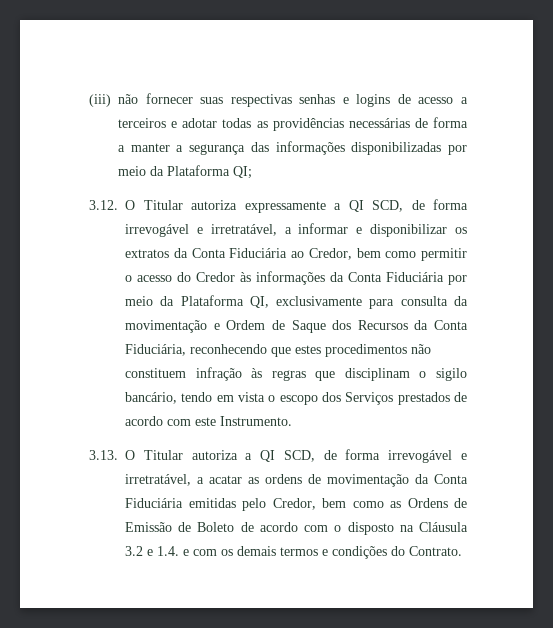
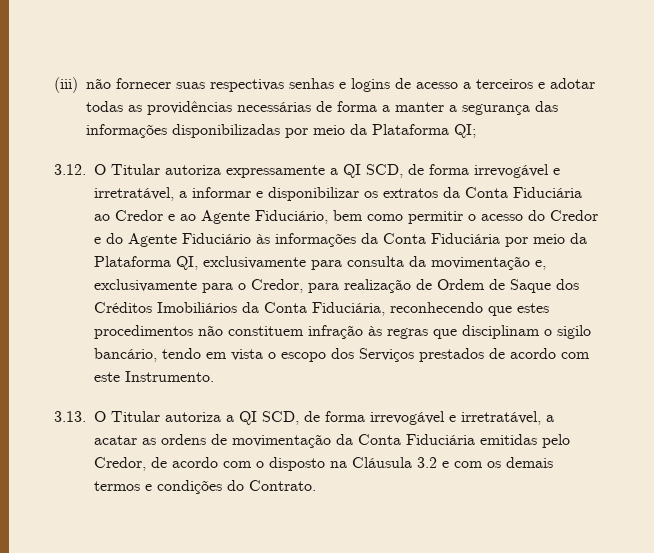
- 3.12. O Titular autoriza expressamente a QI SCD, de forma irrevogável e irretratável, a informar e disponibilizar os extratos da Conta Fiduciária ao Credor, bem como permitir o acesso do Credor às informações da Conta Fiduciária por meio da Plataforma QI, exclusivamente para consulta da movimentação e Ordem de Saque dos Recursos da Conta Fiduciária, reconhecendo que estes procedimentos não constituem infração às regras que disciplinam o sigilo bancário, tendo em vista o escopo dos Serviços prestados de acordo com este Instrumento.
+ 3.12. O Titular autoriza expressamente a QI SCD, de forma irrevogável e irretratável, a informar e disponibilizar os extratos da Conta Fiduciária ao Credor e ao Agente Fiduciário, bem como permitir o acesso do Credor e do Agente Fiduciário às informações da Conta Fiduciária por meio da Plataforma QI, exclusivamente para consulta da movimentação e, exclusivamente para o Credor, para realização de Ordem de Saque dos Créditos Imobiliários da Conta Fiduciária, reconhecendo que estes procedimentos não constituem infração às regras que disciplinam o sigilo bancário, tendo em vista o escopo dos Serviços prestados de acordo com este Instrumento.
- 3.13. O Titular autoriza a QI SCD, de forma irrevogável e irretratável, a acatar as ordens de movimentação da Conta Fiduciária emitidas pelo Credor, bem como as Ordens de Emissão de Boleto de acordo com o disposto na Cláusula 3.2 e 1.4. e com os demais termos e condições do Contrato.
+ 3.13. O Titular autoriza a QI SCD, de forma irrevogável e irretratável, a acatar as ordens de movimentação da Conta Fiduciária emitidas pelo Credor, de acordo com o disposto na Cláusula 3.2 e com os demais termos e condições do Contrato.

